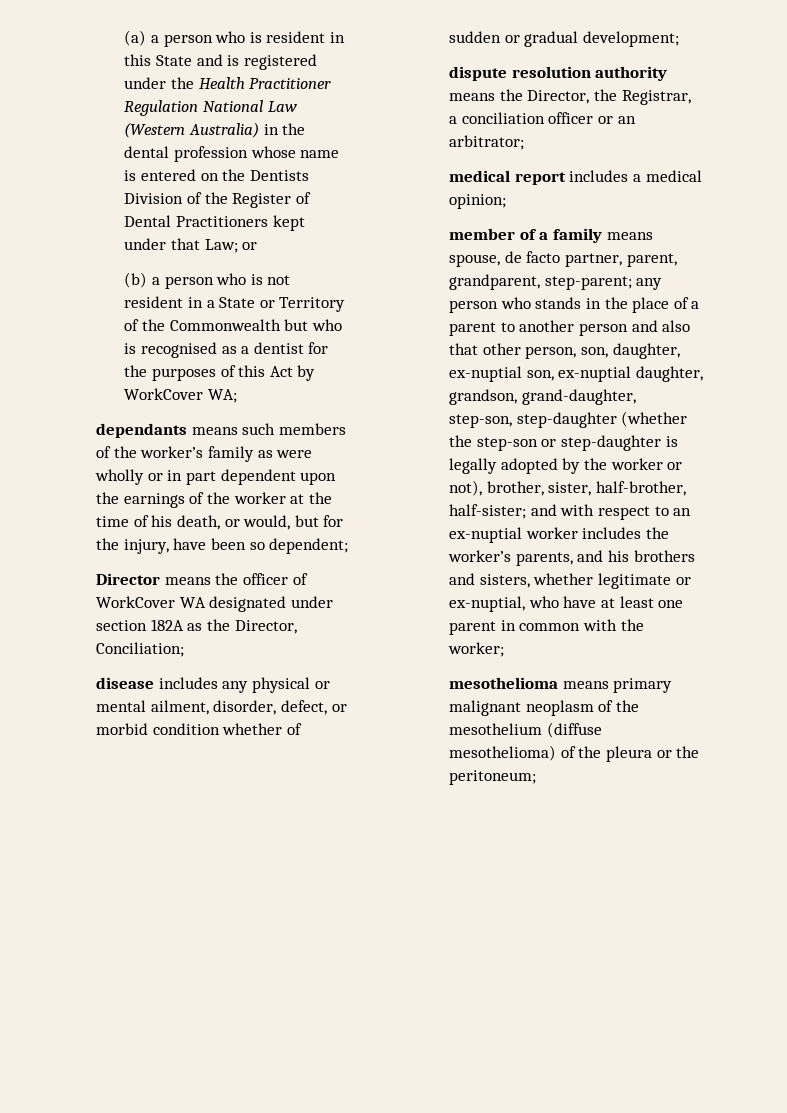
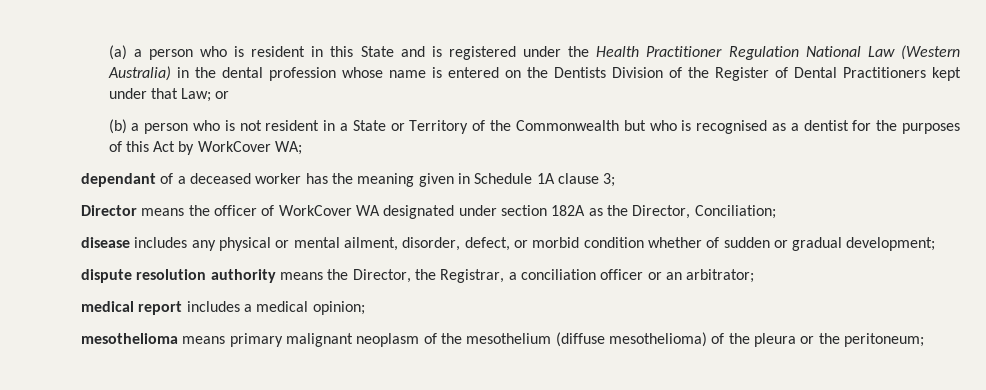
- dependants means such members of the worker’s family as were wholly or in part dependent upon the earnings of the worker at the time of his death, or would, but for the injury, have been so dependent;
+ dependant of a deceased worker has the meaning given in Schedule 1A clause 3;
- member of a family means spouse, de facto partner, parent, grandparent, step-parent; any person who stands in the place of a parent to another person and also that other person, son, daughter, ex-nuptial son, ex-nuptial daughter, grandson, grand-daughter, step-son, step-daughter (whether the step-son or step-daughter is legally adopted by the worker or not), brother, sister, half-brother, half-sister; and with respect to an ex-nuptial worker includes the worker’s parents, and his brothers and sisters, whether legitimate or ex-nuptial, who have at least one parent in common with the worker;

